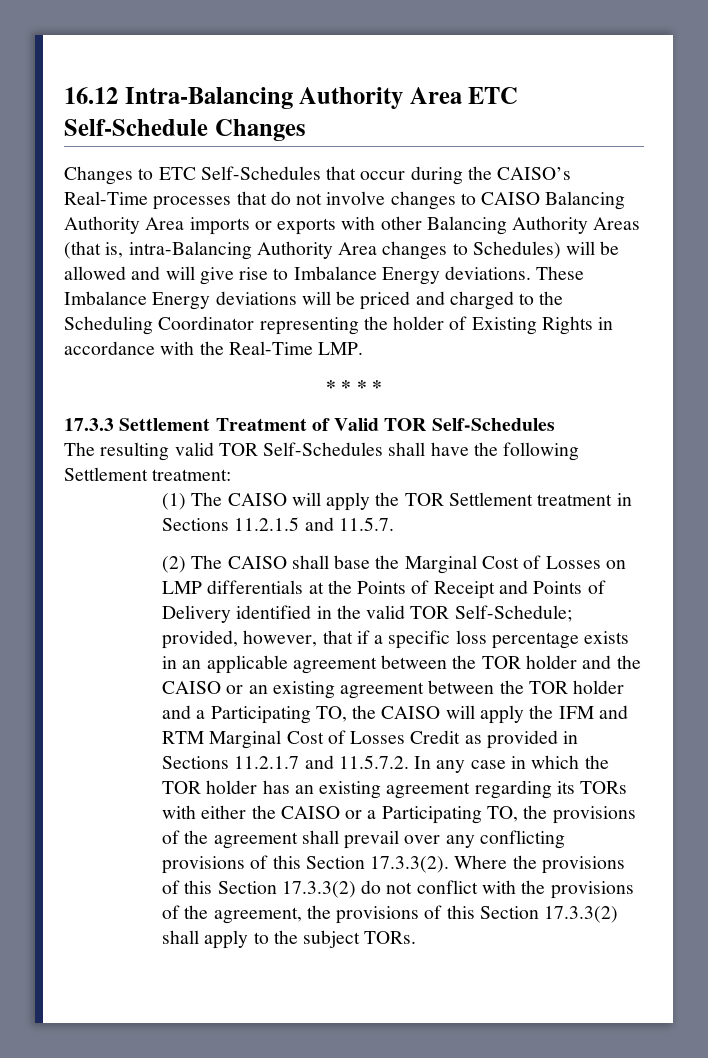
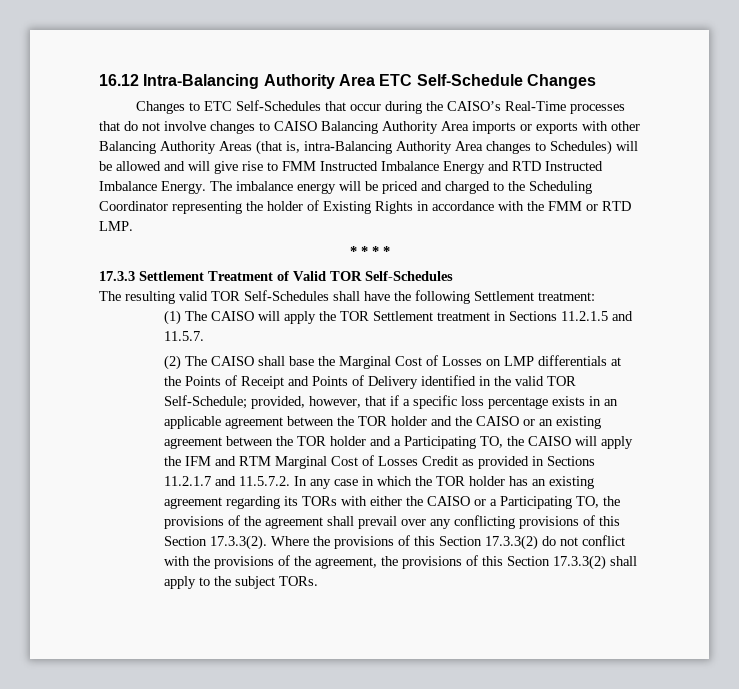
- Changes to ETC Self-Schedules that occur during the CAISO’s Real-Time processes that do not involve changes to CAISO Balancing Authority Area imports or exports with other Balancing Authority Areas (that is, intra-Balancing Authority Area changes to Schedules) will be allowed and will give rise to Imbalance Energy deviations. These Imbalance Energy deviations will be priced and charged to the Scheduling Coordinator representing the holder of Existing Rights in accordance with the Real-Time LMP.
+ Changes to ETC Self-Schedules that occur during the CAISO’s Real-Time processes that do not involve changes to CAISO Balancing Authority Area imports or exports with other Balancing Authority Areas (that is, intra-Balancing Authority Area changes to Schedules) will be allowed and will give rise to FMM Instructed Imbalance Energy and RTD Instructed Imbalance Energy. The imbalance energy will be priced and charged to the Scheduling Coordinator representing the holder of Existing Rights in accordance with the FMM or RTD LMP.

